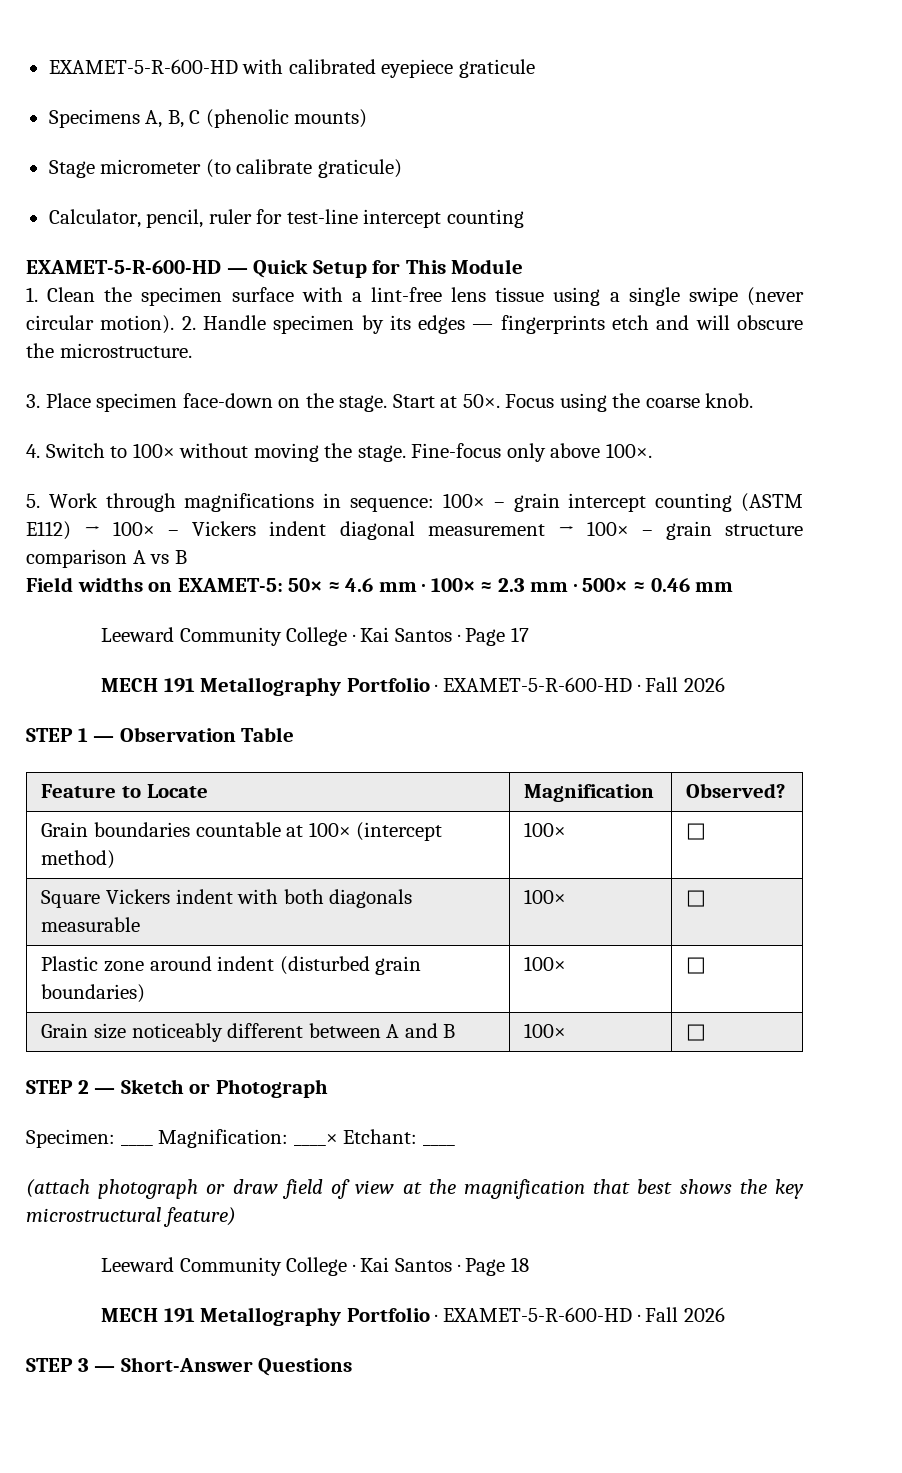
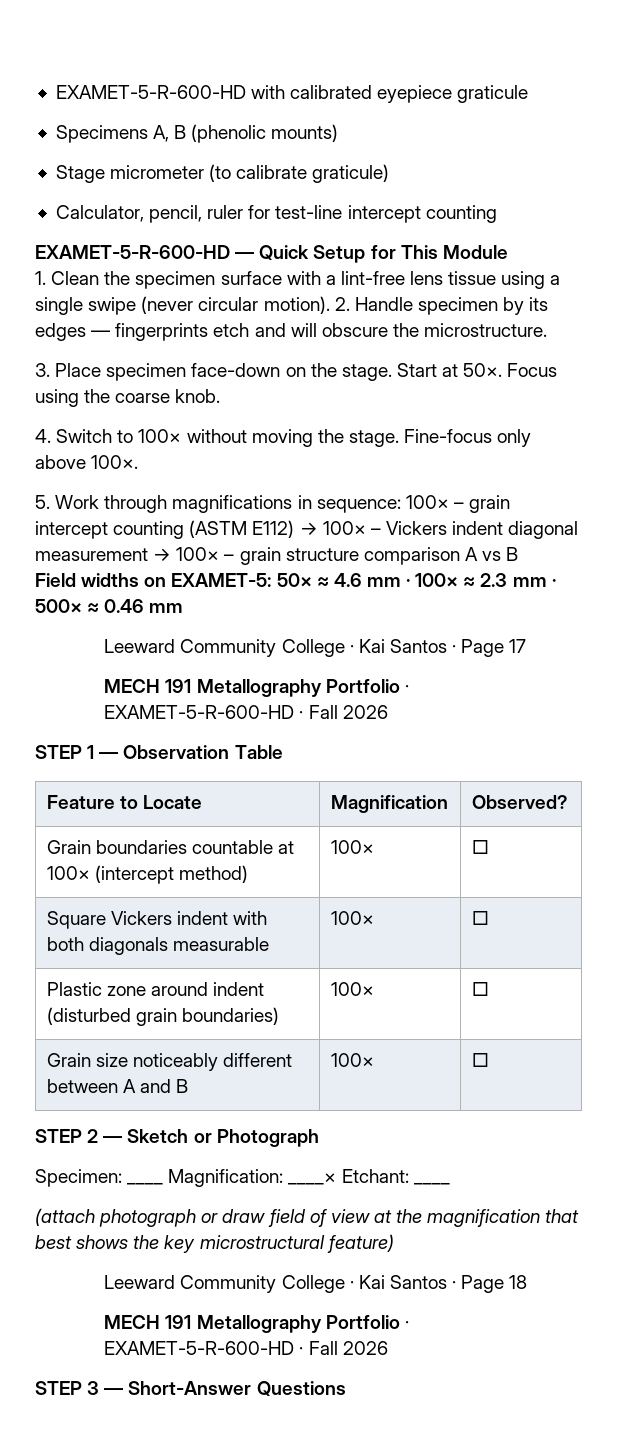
- Specimens A, B, C (phenolic mounts)
+ Specimens A, B (phenolic mounts)

